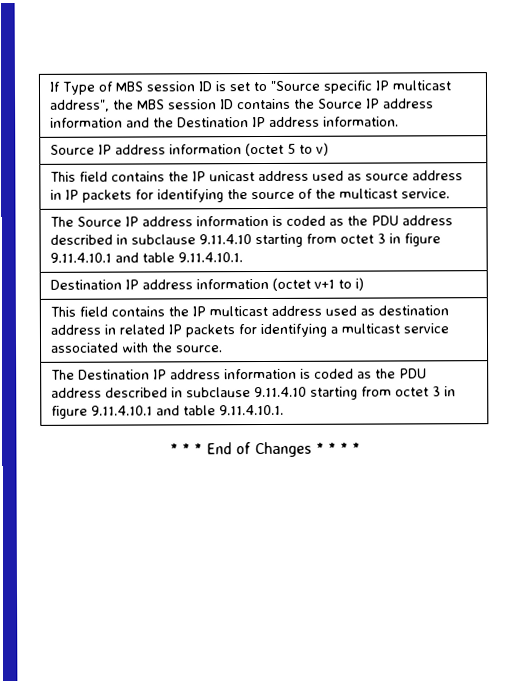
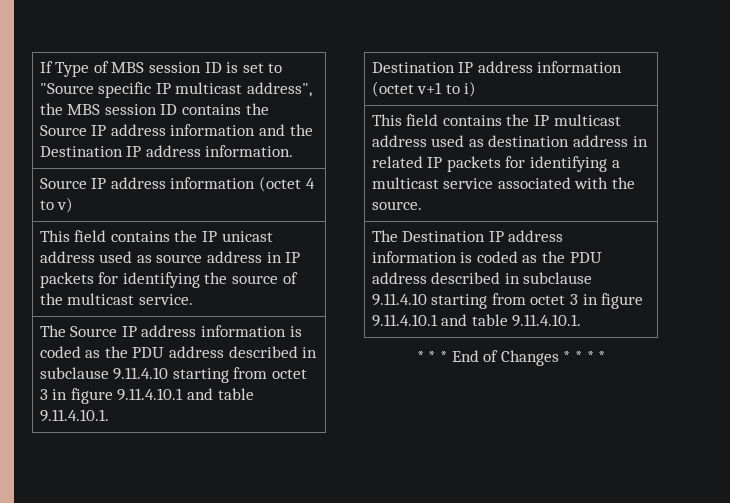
- Source IP address information (octet 5 to v)
+ Source IP address information (octet 4 to v)

